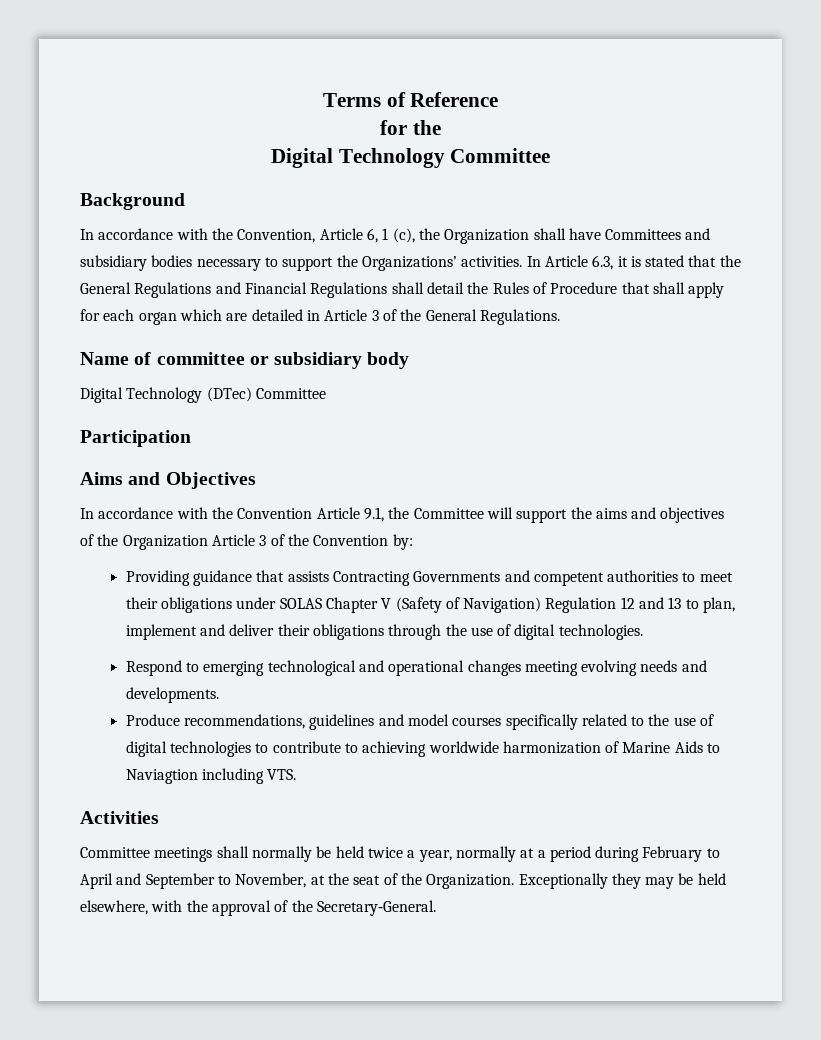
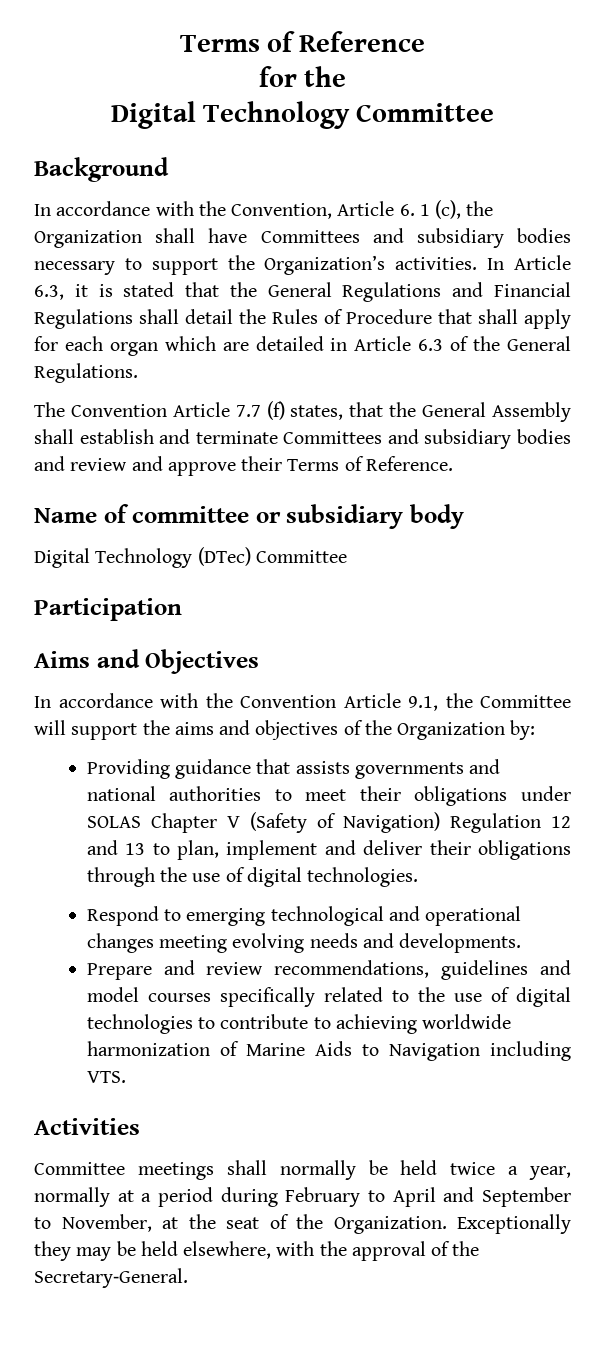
- In accordance with the Convention, Article 6, 1 (c), the Organization shall have Committees and subsidiary bodies necessary to support the Organizations’ activities.
+ In accordance with the Convention, Article 6. 1 (c), the Organization shall have Committees and subsidiary bodies necessary to support the Organization’s activities.
- In Article 6.3, it is stated that the General Regulations and Financial Regulations shall detail the Rules of Procedure that shall apply for each organ which are detailed in Article 3 of the General Regulations.
+ In Article 6.3, it is stated that the General Regulations and Financial Regulations shall detail the Rules of Procedure that shall apply for each organ which are detailed in Article 6.3 of the General Regulations.
+ The Convention Article 7.7 (f) states, that the General Assembly shall establish and terminate Committees and subsidiary bodies and review and approve their Terms of Reference.
- In accordance with the Convention Article 9.1, the Committee will support the aims and objectives of the Organization Article 3 of the Convention by:
+ In accordance with the Convention Article 9.1, the Committee will support the aims and objectives of the Organization by:
- Providing guidance that assists Contracting Governments and competent authorities to meet their obligations under SOLAS Chapter V (Safety of Navigation) Regulation 12 and 13 to plan, implement and deliver their obligations through the use of digital technologies.
+ Providing guidance that assists governments and national authorities to meet their obligations under SOLAS Chapter V (Safety of Navigation) Regulation 12 and 13 to plan, implement and deliver their obligations through the use of digital technologies.
- Produce recommendations, guidelines and model courses specifically related to the use of digital technologies to contribute to achieving worldwide harmonization of Marine Aids to Naviagtion including VTS.
+ Prepare and review recommendations, guidelines and model courses specifically related to the use of digital technologies to contribute to achieving worldwide harmonization of Marine Aids to Navigation including VTS.

